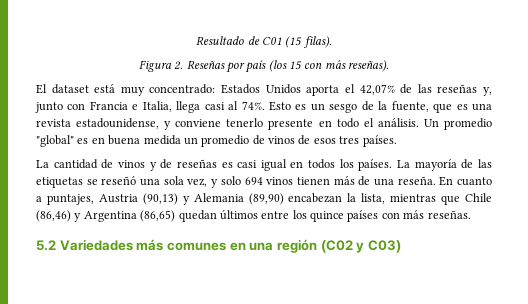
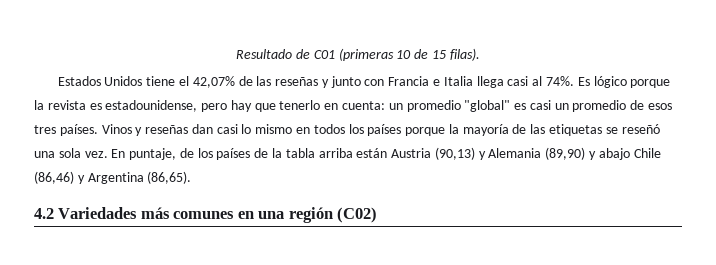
- Resultado de C01 (15 filas).
- Figura 2. Reseñas por país (los 15 con más reseñas).
- El dataset está muy concentrado: Estados Unidos aporta el 42,07% de las reseñas y, junto con Francia e Italia, llega casi al 74%.
+ Resultado de C01 (primeras 10 de 15 filas).
+ Estados Unidos tiene el 42,07% de las reseñas y junto con Francia e Italia llega casi al 74%.
- Esto es un sesgo de la fuente, que es una revista estadounidense, y conviene tenerlo presente en todo el análisis. Un promedio "global" es en buena medida un promedio de vinos de esos tres países.
- La cantidad de vinos y de reseñas es casi igual en todos los países. La mayoría de las etiquetas se reseñó una sola vez, y solo 694 vinos tienen más de una reseña. En cuanto a puntajes, Austria (90,13) y Alemania (89,90) encabezan la lista, mientras que Chile (86,46) y Argentina (86,65) quedan últimos entre los quince países con más reseñas.
- 5.2 Variedades más comunes en una región (C02 y C03)
+ Es lógico porque la revista es estadounidense, pero hay que tenerlo en cuenta: un promedio "global" es casi un promedio de esos tres países. Vinos y reseñas dan casi lo mismo en todos los países porque la mayoría de las etiquetas se reseñó una sola vez. En puntaje, de los países de la tabla arriba están Austria (90,13) y Alemania (89,90) y abajo Chile (86,46) y Argentina (86,65).
+ 4.2 Variedades más comunes en una región (C02)

